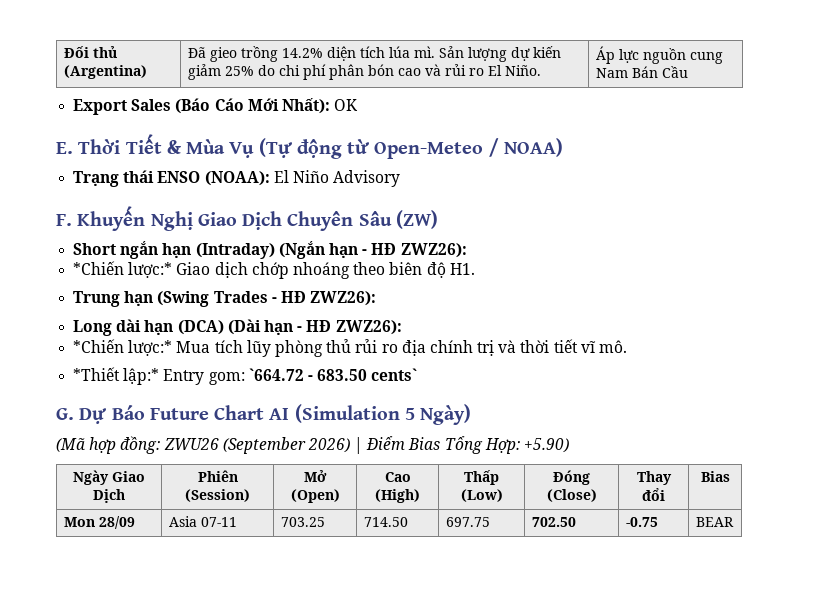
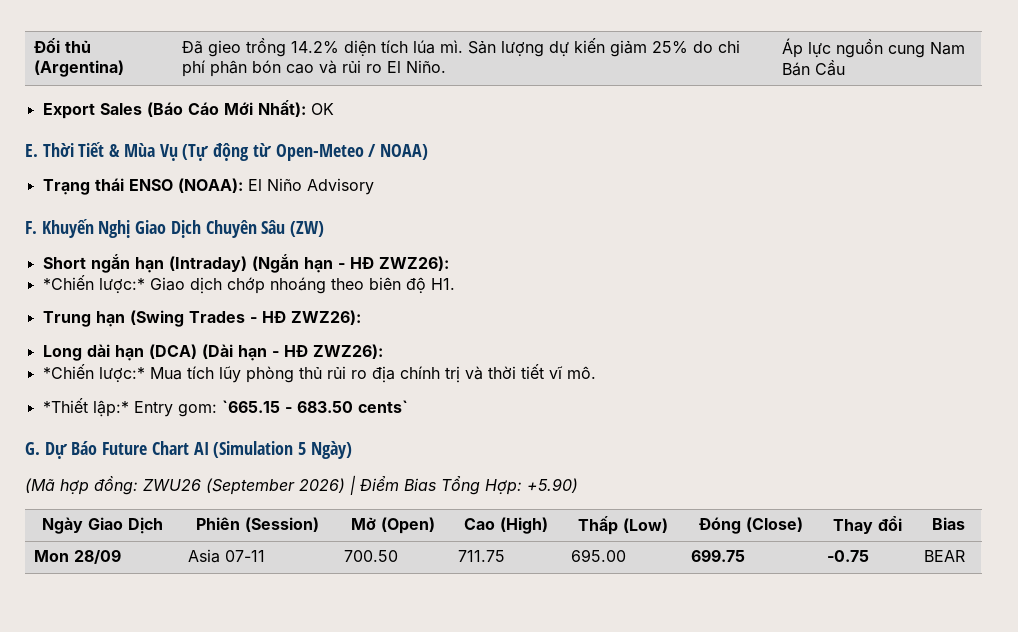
- *Thiết lập:* Entry gom: `664.72 - 683.50 cents`
+ *Thiết lập:* Entry gom: `665.15 - 683.50 cents`
- Mon 28/09 | Asia 07-11 | 703.25 | 714.50 | 697.75 | 702.50 | -0.75 | BEAR
+ Mon 28/09 | Asia 07-11 | 700.50 | 711.75 | 695.00 | 699.75 | -0.75 | BEAR

